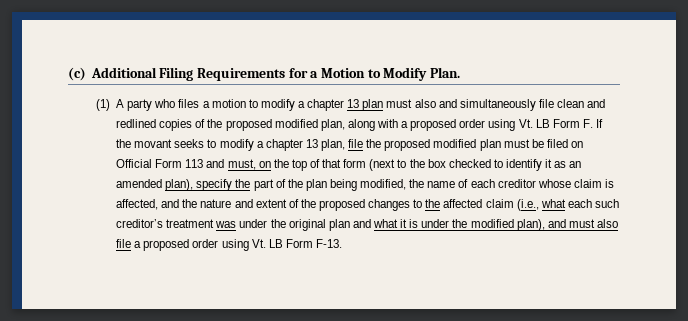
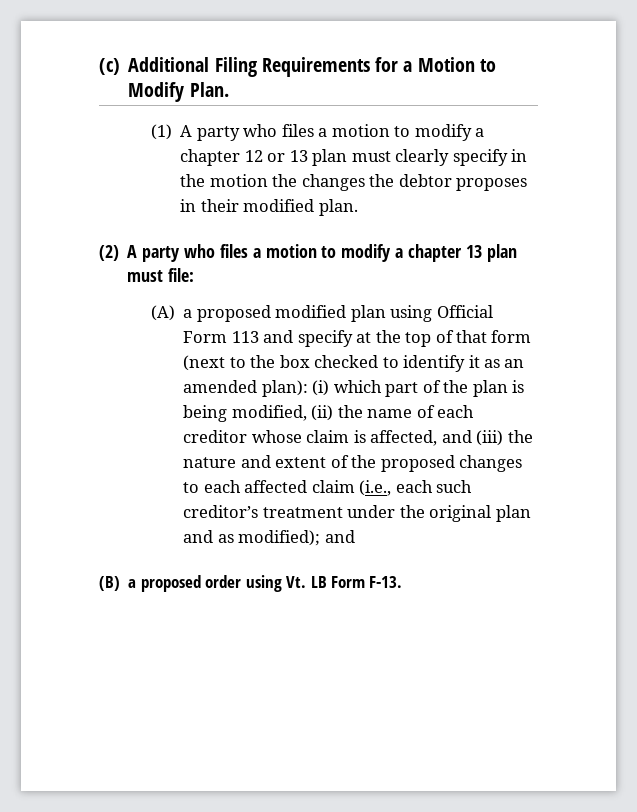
- (1) A party who files a motion to modify a chapter 13 plan must also and simultaneously file clean and redlined copies of the proposed modified plan, along with a proposed order using Vt. LB Form F. If the movant seeks to modify a chapter 13 plan, file the proposed modified plan must be filed on Official Form 113 and must, on the top of that form (next to the box checked to identify it as an amended plan), specify the part of the plan being modified, the name of each creditor whose claim is affected, and the nature and extent of the proposed changes to the affected claim (i.e., what each such creditor’s treatment was under the original plan and what it is under the modified plan), and must also file a proposed order using Vt. LB Form F-13.
+ (1) A party who files a motion to modify a chapter 12 or 13 plan must clearly specify in the motion the changes the debtor proposes in their modified plan.
+ (2) A party who files a motion to modify a chapter 13 plan must file:
+ (A) a proposed modified plan using Official Form 113 and specify at the top of that form (next to the box checked to identify it as an amended plan): (i) which part of the plan is being modified, (ii) the name of each creditor whose claim is affected, and (iii) the nature and extent of the proposed changes to each affected claim (i.e., each such creditor’s treatment under the original plan and as modified); and
+ (B) a proposed order using Vt. LB Form F-13.

